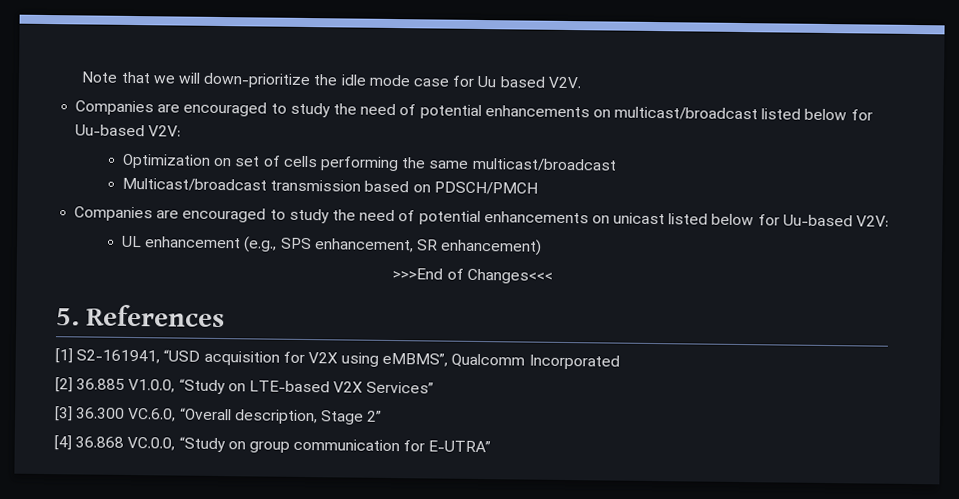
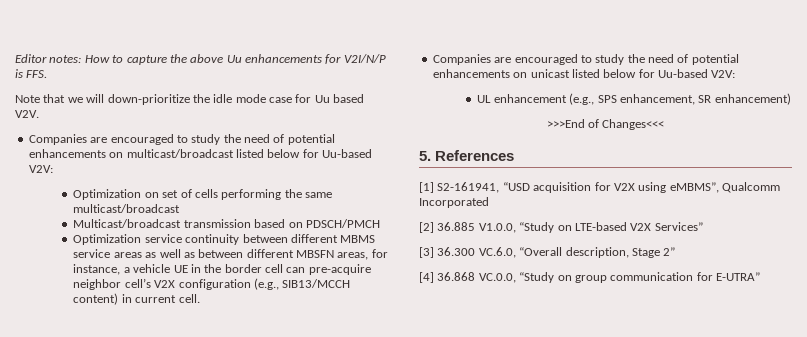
+ Editor notes: How to capture the above Uu enhancements for V2I/N/P is FFS.
+ Optimization service continuity between different MBMS service areas as well as between different MBSFN areas, for instance, a vehicle UE in the border cell can pre-acquire neighbor cell’s V2X configuration (e.g., SIB13/MCCH content) in current cell.

